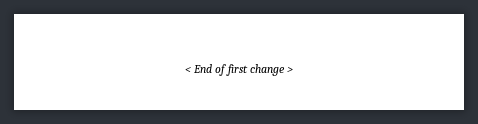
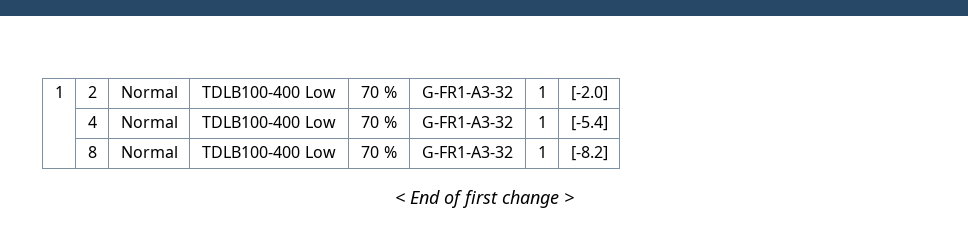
+ 1 | 2 | Normal | TDLB100-400 Low | 70 % | G-FR1-A3-32 | 1 | [-2.0]
+ | 4 | Normal | TDLB100-400 Low | 70 % | G-FR1-A3-32 | 1 | [-5.4]
+ | 8 | Normal | TDLB100-400 Low | 70 % | G-FR1-A3-32 | 1 | [-8.2]

